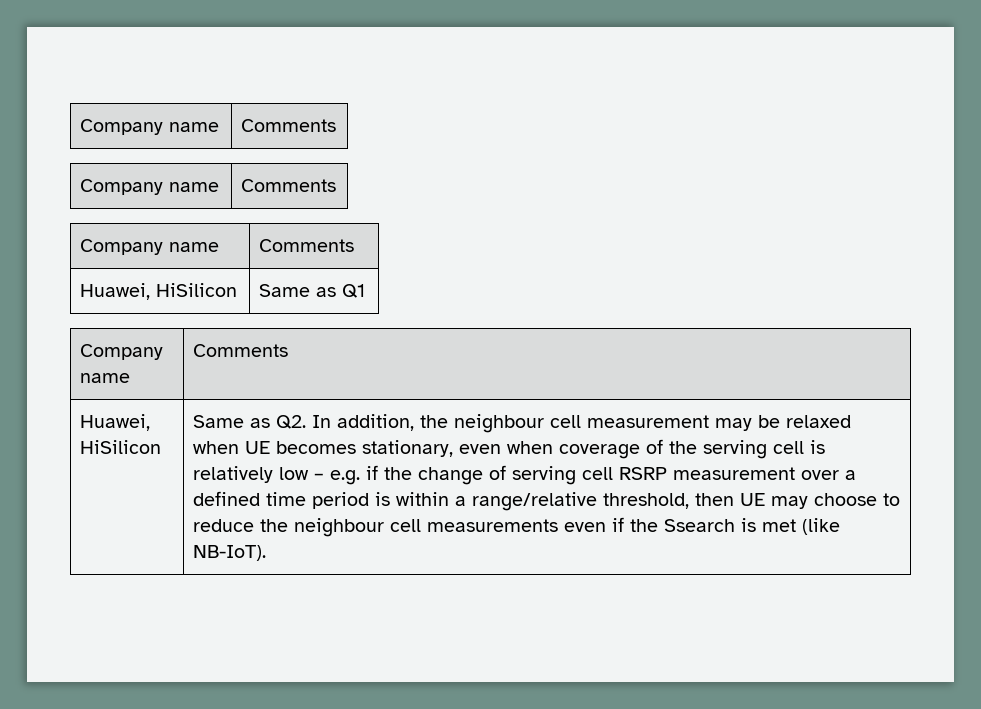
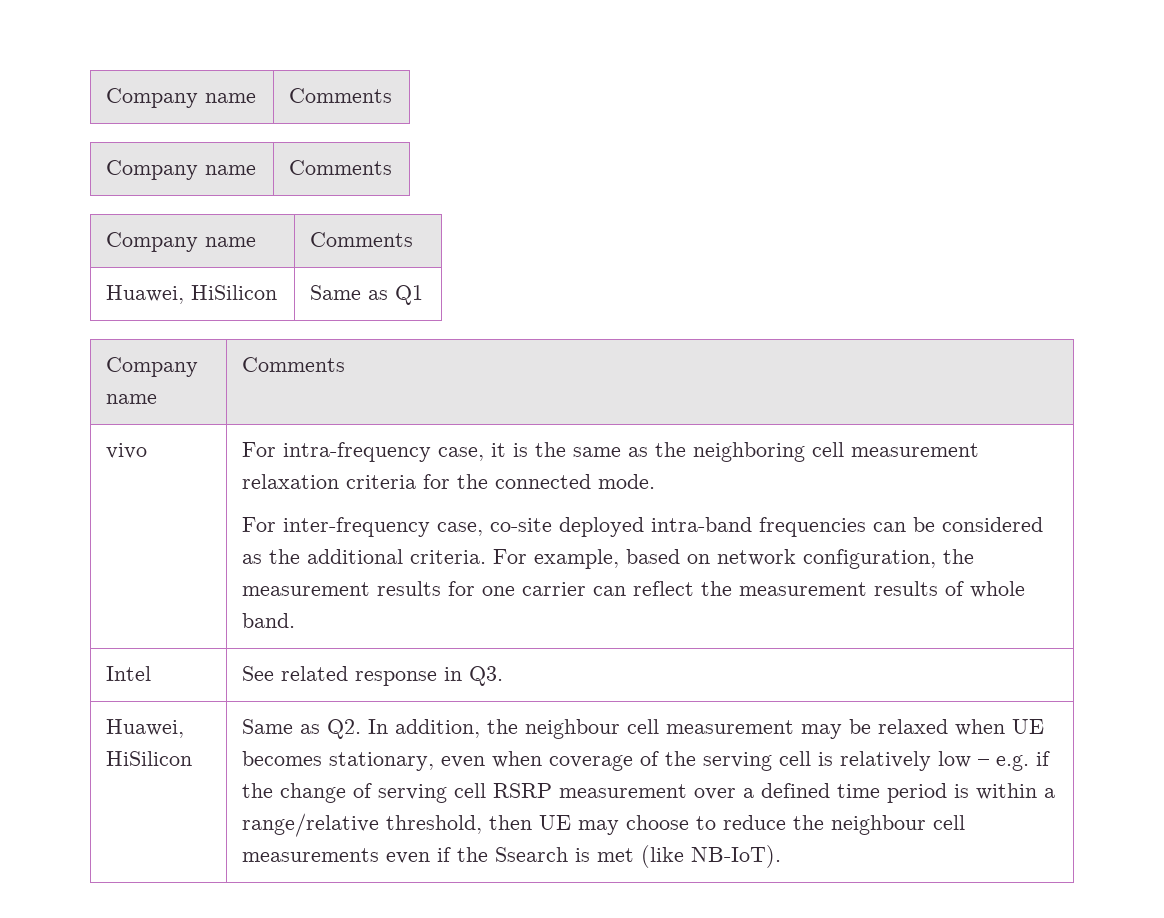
+ vivo | For intra-frequency case, it is the same as the neighboring cell measurement relaxation criteria for the connected mode.
+ For inter-frequency case, co-site deployed intra-band frequencies can be considered as the additional criteria. For example, based on network configuration, the measurement results for one carrier can reflect the measurement results of whole band.
+ Intel | See related response in Q3.

